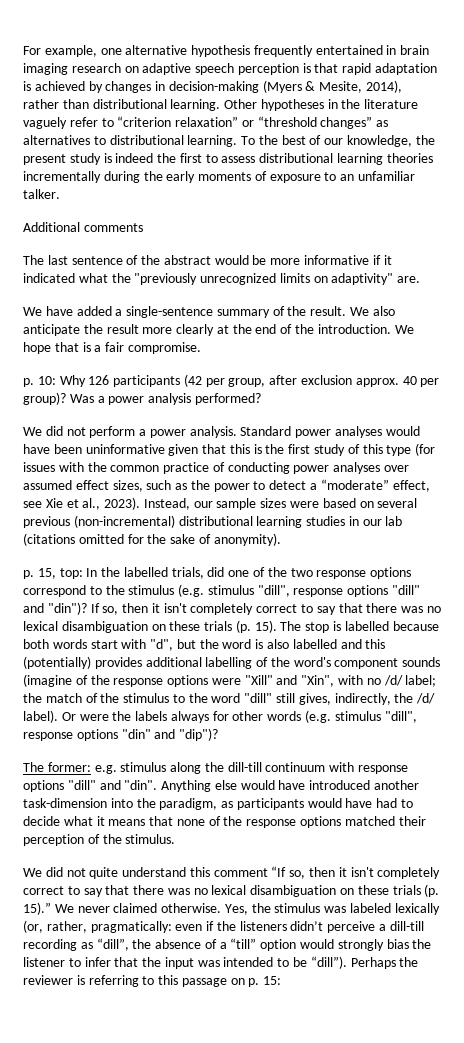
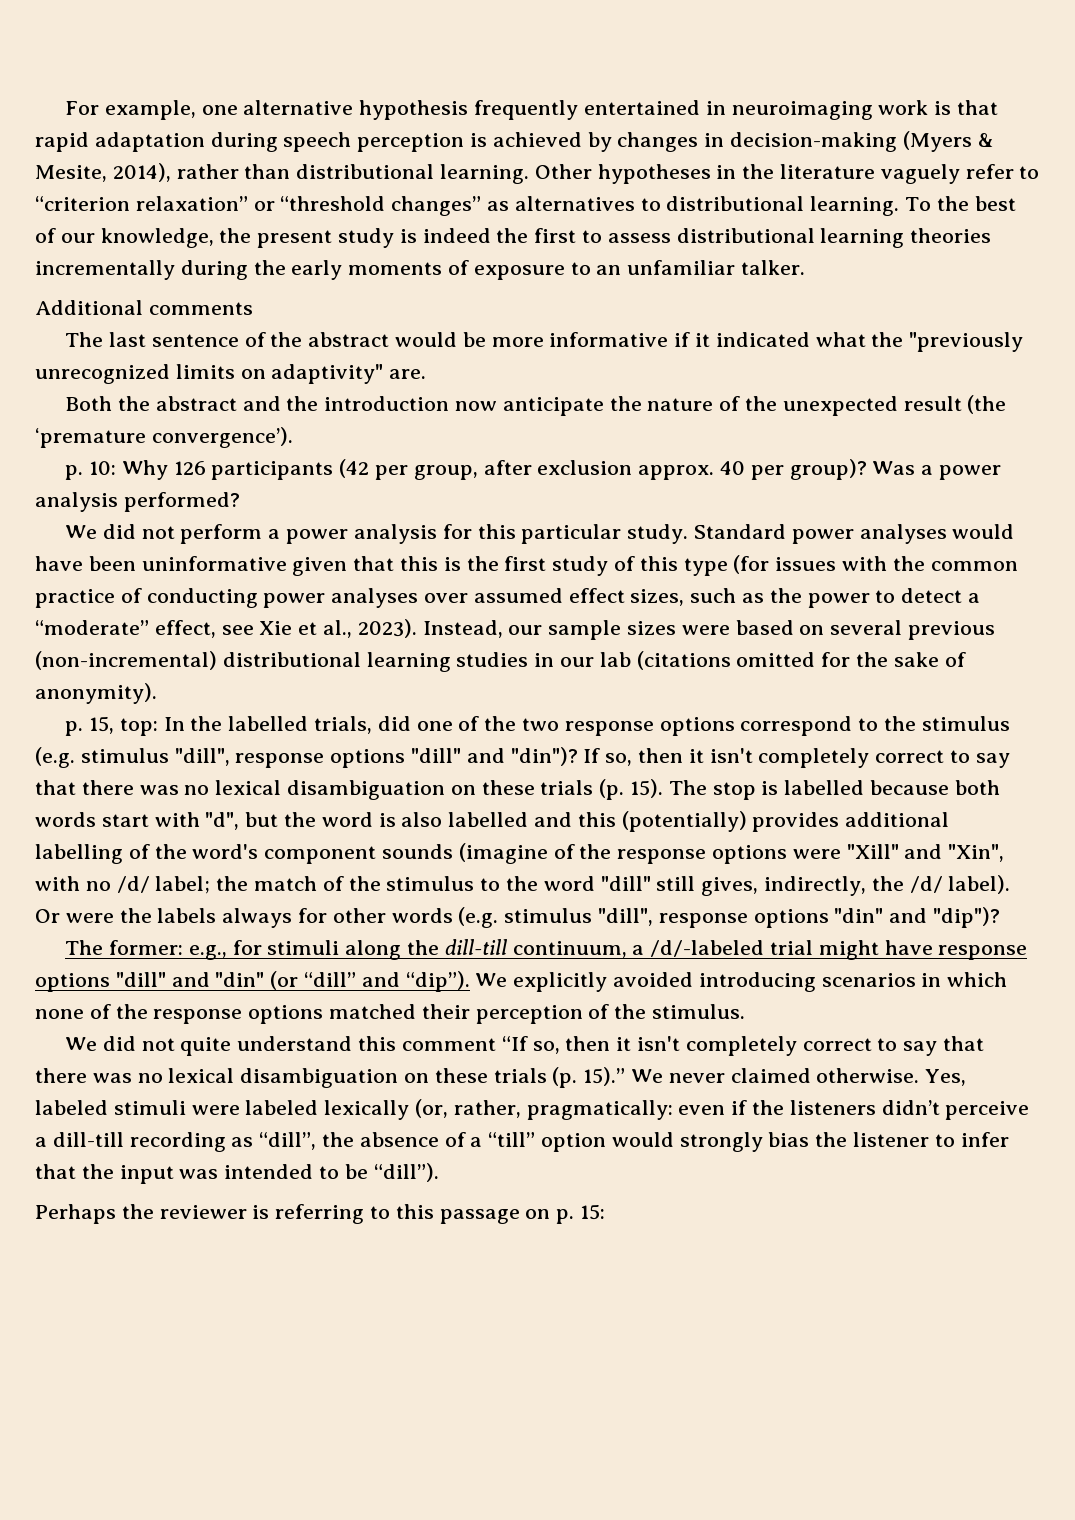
- For example, one alternative hypothesis frequently entertained in brain imaging research on adaptive speech perception is that rapid adaptation is achieved by changes in decision-making (Myers & Mesite, 2014), rather than distributional learning.
+ For example, one alternative hypothesis frequently entertained in neuroimaging work is that rapid adaptation during speech perception is achieved by changes in decision-making (Myers & Mesite, 2014), rather than distributional learning.
- We have added a single-sentence summary of the result. We also anticipate the result more clearly at the end of the introduction. We hope that is a fair compromise.
+ Both the abstract and the introduction now anticipate the nature of the unexpected result (the ‘premature convergence’).
- We did not perform a power analysis.
+ We did not perform a power analysis for this particular study.
- The former: e.g. stimulus along the dill-till continuum with response options "dill" and "din". Anything else would have introduced another task-dimension into the paradigm, as participants would have had to decide what it means that none of the response options matched their perception of the stimulus.
+ The former: e.g., for stimuli along the dill-till continuum, a /d/-labeled trial might have response options "dill" and "din" (or “dill” and “dip”). We explicitly avoided introducing scenarios in which none of the response options matched their perception of the stimulus.
- Yes, the stimulus was labeled lexically (or, rather, pragmatically: even if the listeners didn’t perceive a dill-till recording as “dill”, the absence of a “till” option would strongly bias the listener to infer that the input was intended to be “dill”). Perhaps the reviewer is referring to this passage on p. 15:
+ Yes, labeled stimuli were labeled lexically (or, rather, pragmatically: even if the listeners didn’t perceive a dill-till recording as “dill”, the absence of a “till” option would strongly bias the listener to infer that the input was intended to be “dill”).
+ Perhaps the reviewer is referring to this passage on p. 15:

